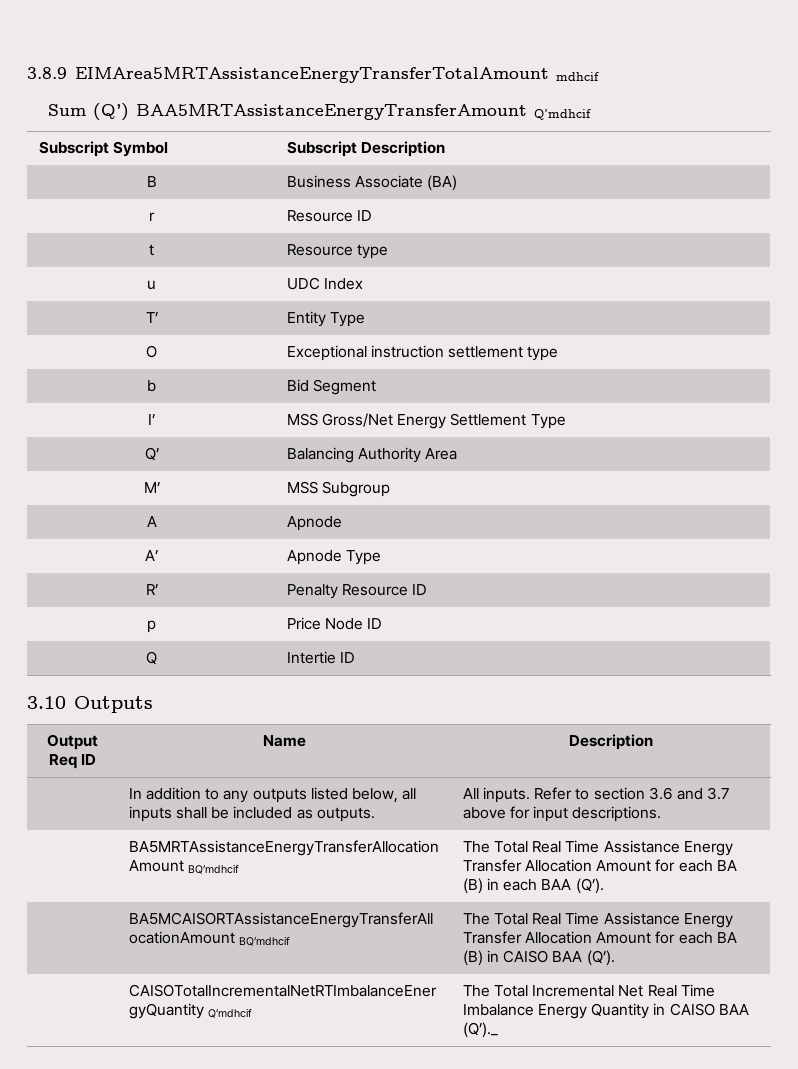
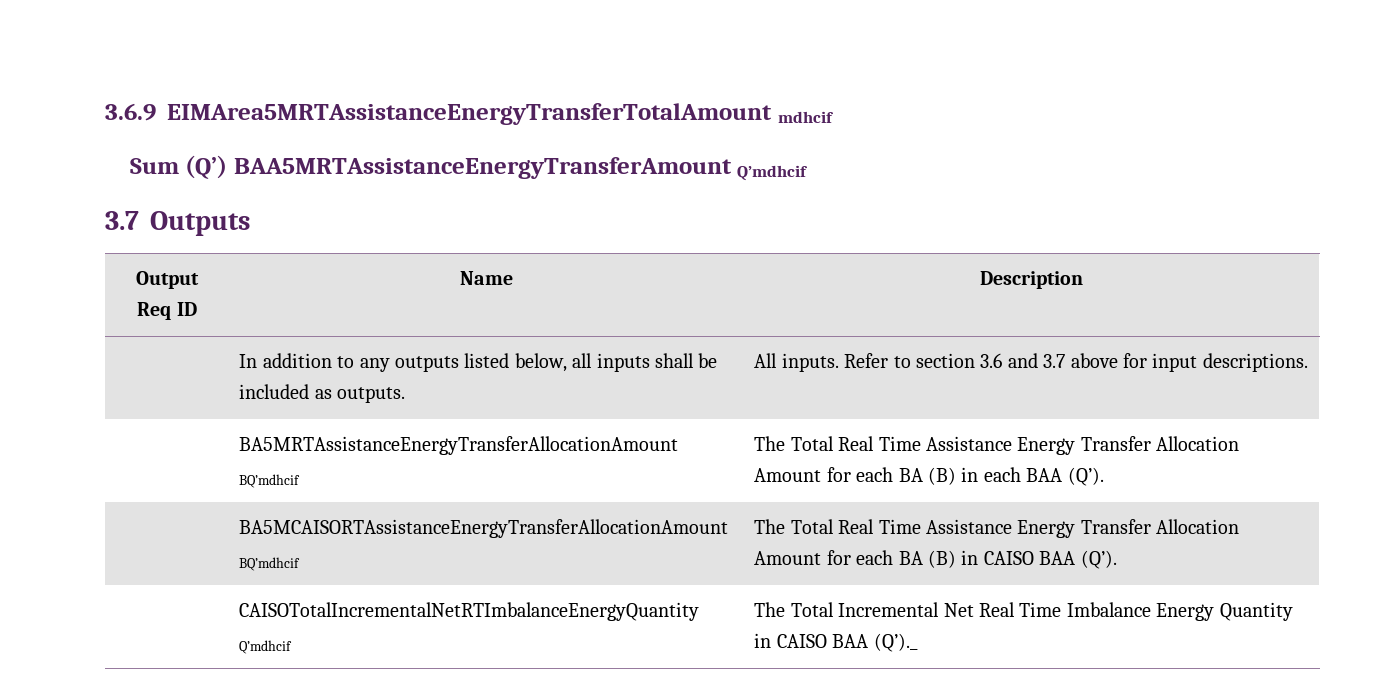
- 3.8.9 EIMArea5MRTAssistanceEnergyTransferTotalAmount mdhcif
+ 3.6.9 EIMArea5MRTAssistanceEnergyTransferTotalAmount mdhcif
- Subscript Symbol | Subscript Description
- B | Business Associate (BA)
- r | Resource ID
- t | Resource type
- u | UDC Index
- T’ | Entity Type
- O | Exceptional instruction settlement type
- b | Bid Segment
- I’ | MSS Gross/Net Energy Settlement Type
- Q’ | Balancing Authority Area
- M’ | MSS Subgroup
- A | Apnode
- A’ | Apnode Type
- R’ | Penalty Resource ID
- p | Price Node ID
- Q | Intertie ID
- 3.10 Outputs
+ 3.7 Outputs

